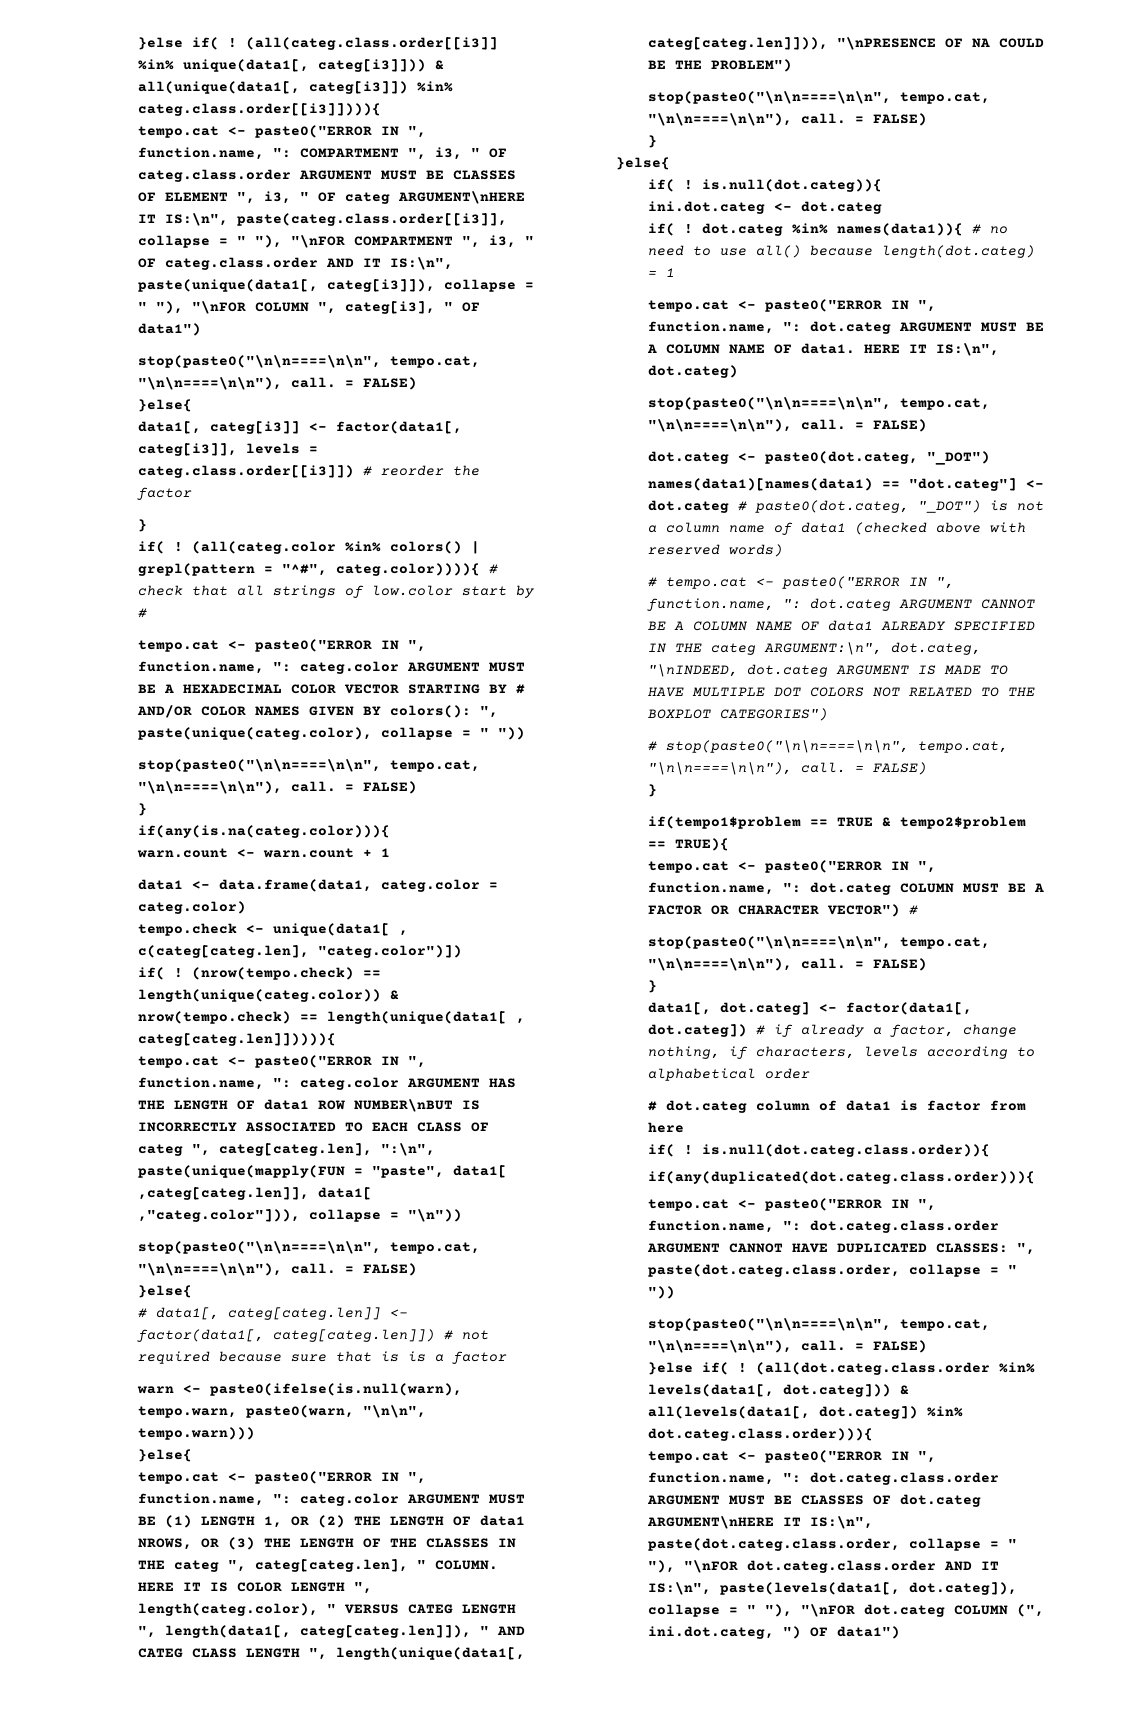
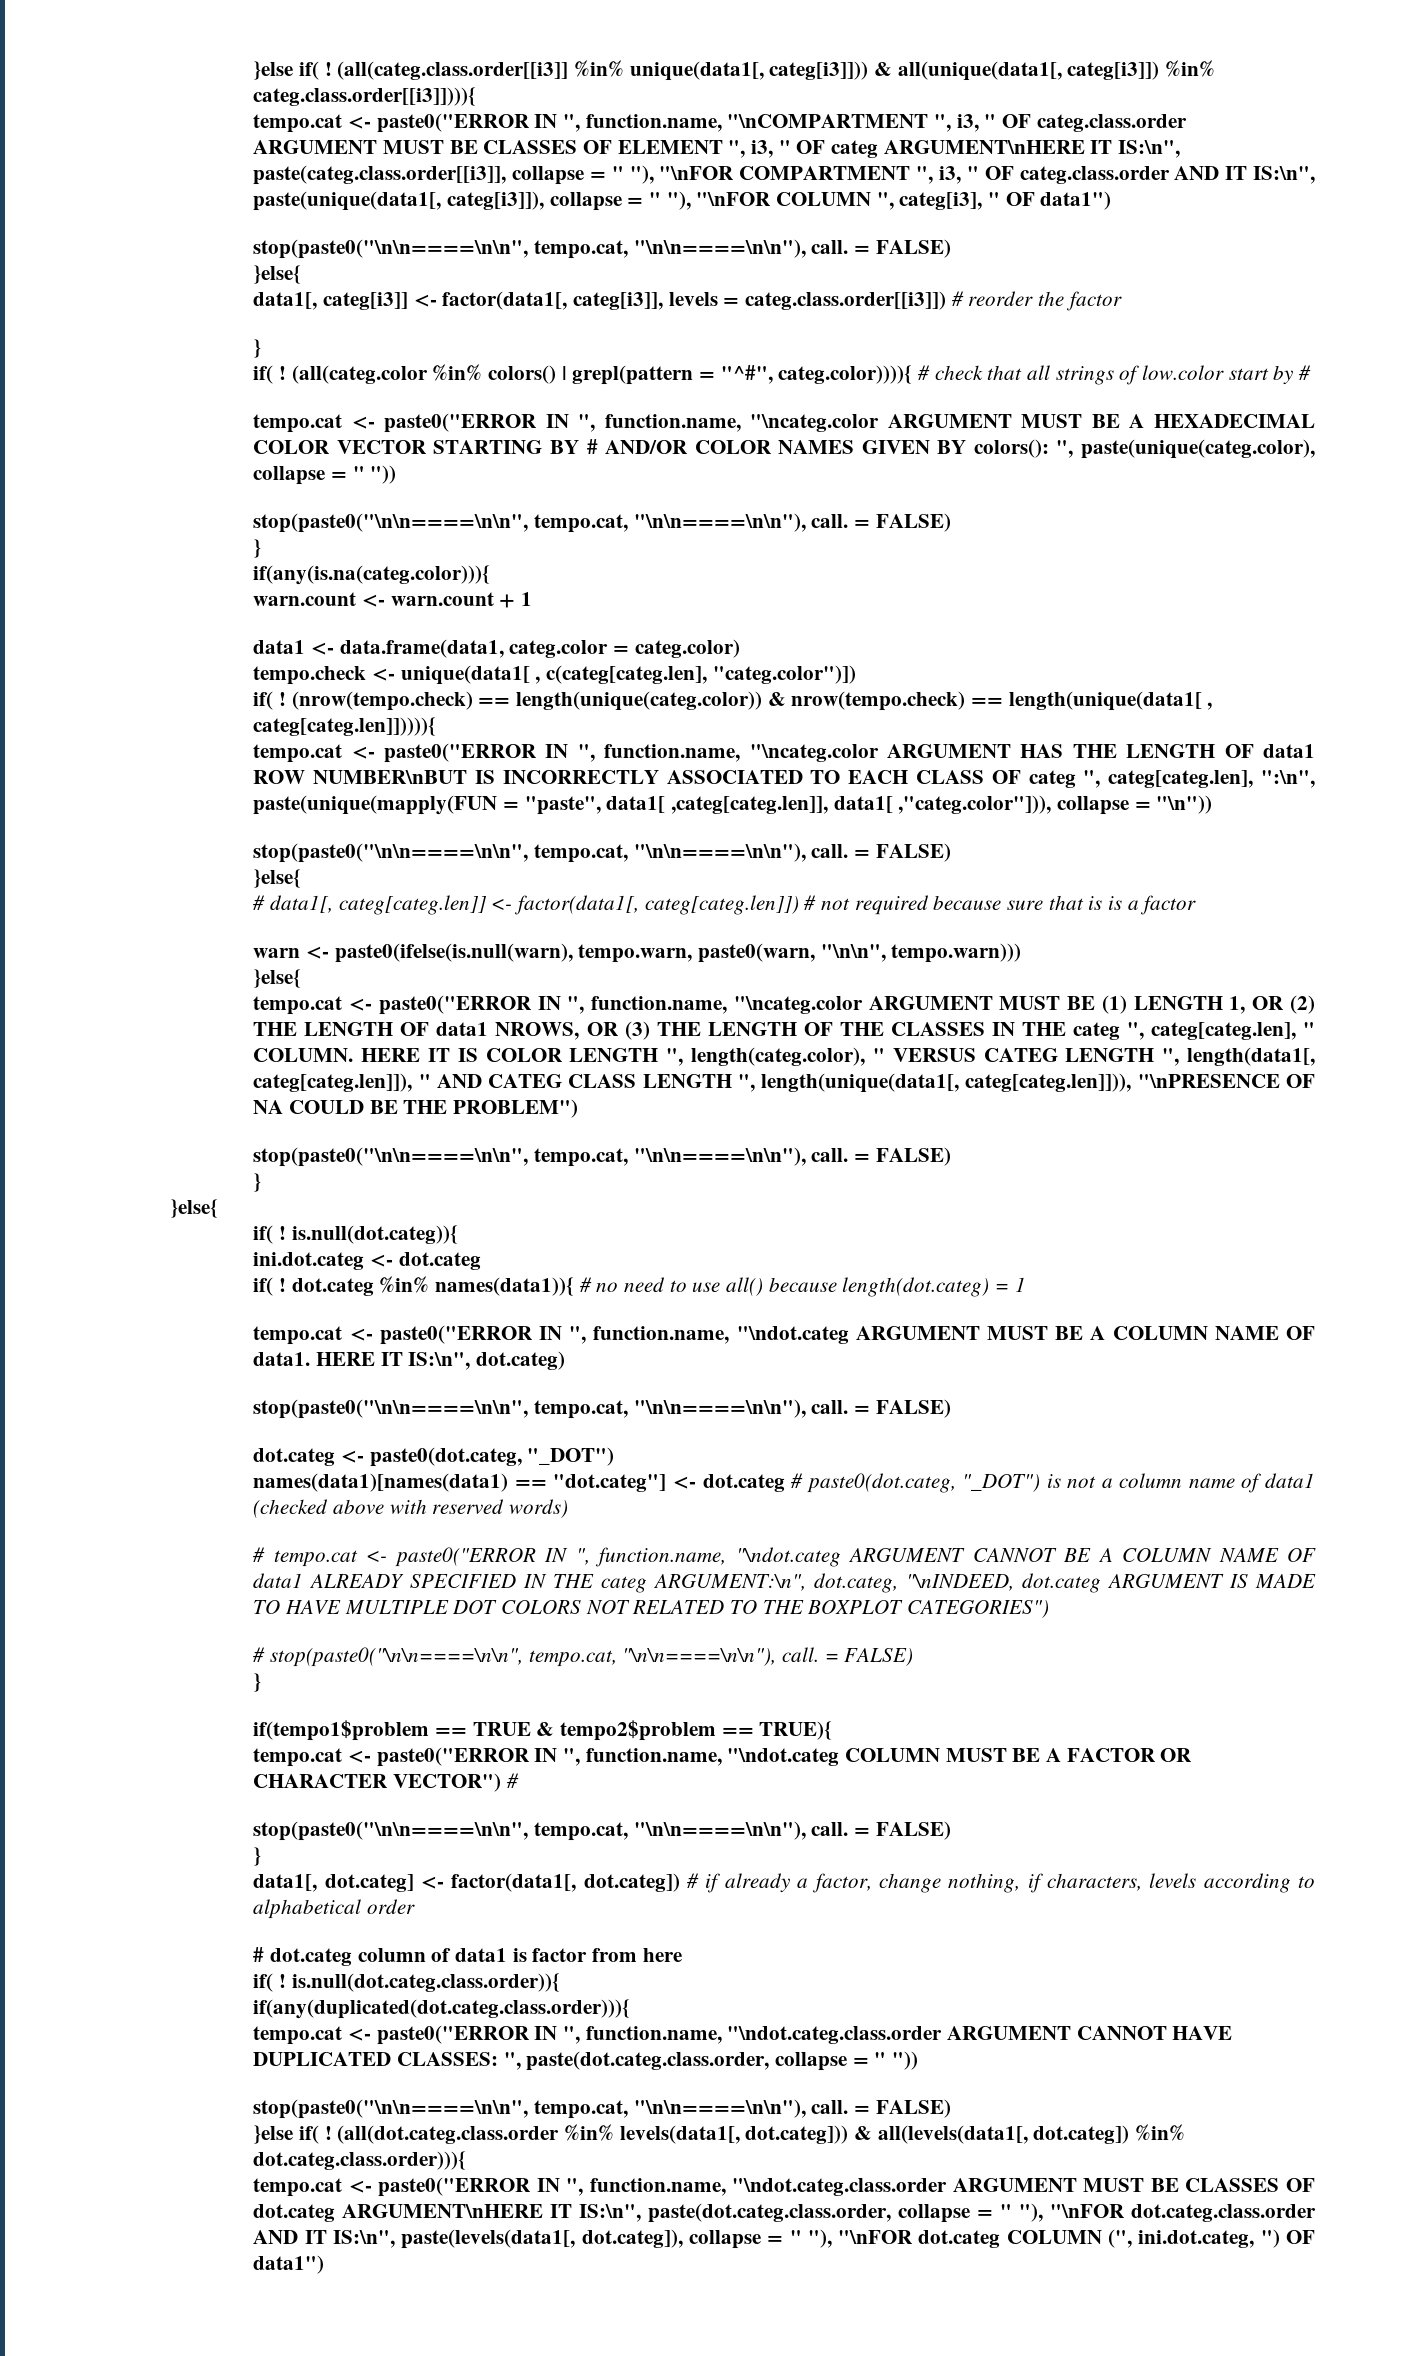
- tempo.cat <- paste0("ERROR IN ", function.name, ": COMPARTMENT ", i3, " OF categ.class.order ARGUMENT MUST BE CLASSES OF ELEMENT ", i3, " OF categ ARGUMENT\nHERE IT IS:\n", paste(categ.class.order[[i3]], collapse = " "), "\nFOR COMPARTMENT ", i3, " OF categ.class.order AND IT IS:\n", paste(unique(data1[, categ[i3]]), collapse = " "), "\nFOR COLUMN ", categ[i3], " OF data1")
+ tempo.cat <- paste0("ERROR IN ", function.name, "\nCOMPARTMENT ", i3, " OF categ.class.order ARGUMENT MUST BE CLASSES OF ELEMENT ", i3, " OF categ ARGUMENT\nHERE IT IS:\n", paste(categ.class.order[[i3]], collapse = " "), "\nFOR COMPARTMENT ", i3, " OF categ.class.order AND IT IS:\n", paste(unique(data1[, categ[i3]]), collapse = " "), "\nFOR COLUMN ", categ[i3], " OF data1")
- tempo.cat <- paste0("ERROR IN ", function.name, ": categ.color ARGUMENT MUST BE A HEXADECIMAL COLOR VECTOR STARTING BY # AND/OR COLOR NAMES GIVEN BY colors(): ", paste(unique(categ.color), collapse = " "))
+ tempo.cat <- paste0("ERROR IN ", function.name, "\ncateg.color ARGUMENT MUST BE A HEXADECIMAL COLOR VECTOR STARTING BY # AND/OR COLOR NAMES GIVEN BY colors(): ", paste(unique(categ.color), collapse = " "))
- tempo.cat <- paste0("ERROR IN ", function.name, ": categ.color ARGUMENT HAS THE LENGTH OF data1 ROW NUMBER\nBUT IS INCORRECTLY ASSOCIATED TO EACH CLASS OF categ ", categ[categ.len], ":\n", paste(unique(mapply(FUN = "paste", data1[ ,categ[categ.len]], data1[ ,"categ.color"])), collapse = "\n"))
+ tempo.cat <- paste0("ERROR IN ", function.name, "\ncateg.color ARGUMENT HAS THE LENGTH OF data1 ROW NUMBER\nBUT IS INCORRECTLY ASSOCIATED TO EACH CLASS OF categ ", categ[categ.len], ":\n", paste(unique(mapply(FUN = "paste", data1[ ,categ[categ.len]], data1[ ,"categ.color"])), collapse = "\n"))
- tempo.cat <- paste0("ERROR IN ", function.name, ": categ.color ARGUMENT MUST BE (1) LENGTH 1, OR (2) THE LENGTH OF data1 NROWS, OR (3) THE LENGTH OF THE CLASSES IN THE categ ", categ[categ.len], " COLUMN.
+ tempo.cat <- paste0("ERROR IN ", function.name, "\ncateg.color ARGUMENT MUST BE (1) LENGTH 1, OR (2) THE LENGTH OF data1 NROWS, OR (3) THE LENGTH OF THE CLASSES IN THE categ ", categ[categ.len], " COLUMN.
- tempo.cat <- paste0("ERROR IN ", function.name, ": dot.categ ARGUMENT MUST BE A COLUMN NAME OF data1.
+ tempo.cat <- paste0("ERROR IN ", function.name, "\ndot.categ ARGUMENT MUST BE A COLUMN NAME OF data1.
- # tempo.cat <- paste0("ERROR IN ", function.name, ": dot.categ ARGUMENT CANNOT BE A COLUMN NAME OF data1 ALREADY SPECIFIED IN THE categ ARGUMENT:\n", dot.categ, "\nINDEED, dot.categ ARGUMENT IS MADE TO HAVE MULTIPLE DOT COLORS NOT RELATED TO THE BOXPLOT CATEGORIES")
+ # tempo.cat <- paste0("ERROR IN ", function.name, "\ndot.categ ARGUMENT CANNOT BE A COLUMN NAME OF data1 ALREADY SPECIFIED IN THE categ ARGUMENT:\n", dot.categ, "\nINDEED, dot.categ ARGUMENT IS MADE TO HAVE MULTIPLE DOT COLORS NOT RELATED TO THE BOXPLOT CATEGORIES")
- tempo.cat <- paste0("ERROR IN ", function.name, ": dot.categ COLUMN MUST BE A FACTOR OR CHARACTER VECTOR") #
+ tempo.cat <- paste0("ERROR IN ", function.name, "\ndot.categ COLUMN MUST BE A FACTOR OR CHARACTER VECTOR") #
- tempo.cat <- paste0("ERROR IN ", function.name, ": dot.categ.class.order ARGUMENT CANNOT HAVE DUPLICATED CLASSES: ", paste(dot.categ.class.order, collapse = " "))
+ tempo.cat <- paste0("ERROR IN ", function.name, "\ndot.categ.class.order ARGUMENT CANNOT HAVE DUPLICATED CLASSES: ", paste(dot.categ.class.order, collapse = " "))
- tempo.cat <- paste0("ERROR IN ", function.name, ": dot.categ.class.order ARGUMENT MUST BE CLASSES OF dot.categ ARGUMENT\nHERE IT IS:\n", paste(dot.categ.class.order, collapse = " "), "\nFOR dot.categ.class.order AND IT IS:\n", paste(levels(data1[, dot.categ]), collapse = " "), "\nFOR dot.categ COLUMN (", ini.dot.categ, ") OF data1")
+ tempo.cat <- paste0("ERROR IN ", function.name, "\ndot.categ.class.order ARGUMENT MUST BE CLASSES OF dot.categ ARGUMENT\nHERE IT IS:\n", paste(dot.categ.class.order, collapse = " "), "\nFOR dot.categ.class.order AND IT IS:\n", paste(levels(data1[, dot.categ]), collapse = " "), "\nFOR dot.categ COLUMN (", ini.dot.categ, ") OF data1")

